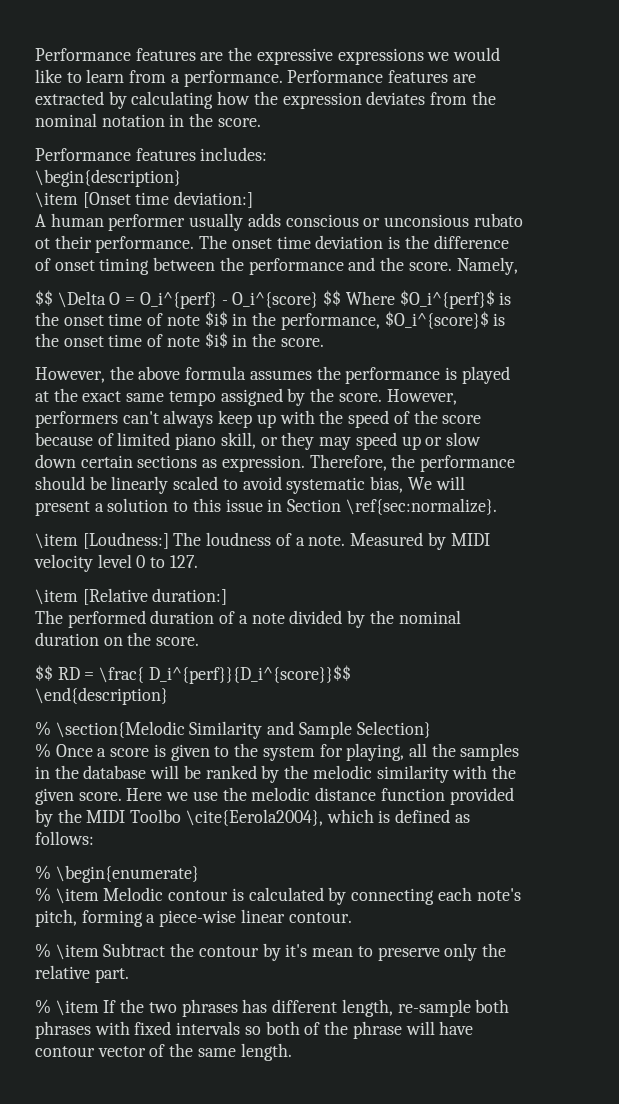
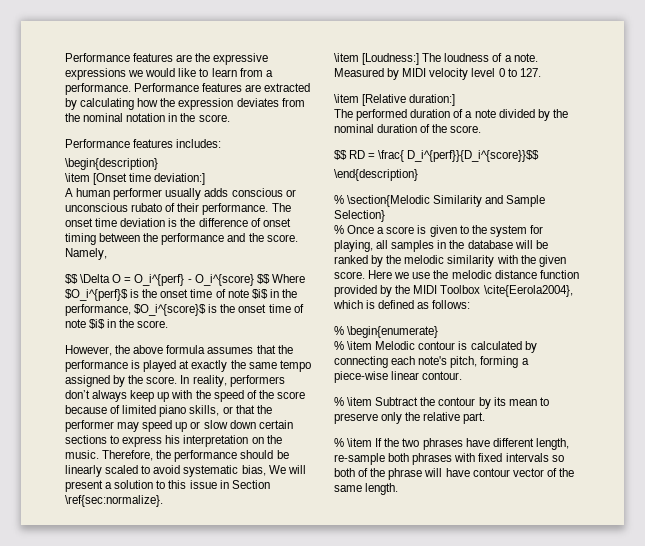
- A human performer usually adds conscious or unconsious rubato ot their performance.
+ A human performer usually adds conscious or unconscious rubato of their performance.
- However, the above formula assumes the performance is played at the exact same tempo assigned by the score.
+ However, the above formula assumes that the performance is played at exactly the same tempo assigned by the score.
- However, performers can't always keep up with the speed of the score because of limited piano skill, or they may speed up or slow down certain sections as expression.
+ In reality, performers don’t always keep up with the speed of the score because of limited piano skills, or that the performer may speed up or slow down certain sections to express his interpretation on the music.
- The performed duration of a note divided by the nominal duration on the score.
+ The performed duration of a note divided by the nominal duration of the score.
- % Once a score is given to the system for playing, all the samples in the database will be ranked by the melodic similarity with the given score.
+ % Once a score is given to the system for playing, all samples in the database will be ranked by the melodic similarity with the given score.
- Here we use the melodic distance function provided by the MIDI Toolbo \cite{Eerola2004}, which is defined as follows:
+ Here we use the melodic distance function provided by the MIDI Toolbox \cite{Eerola2004}, which is defined as follows:
- % \item Subtract the contour by it's mean to preserve only the relative part.
+ % \item Subtract the contour by its mean to preserve only the relative part.
- % \item If the two phrases has different length, re-sample both phrases with fixed intervals so both of the phrase will have contour vector of the same length.
+ % \item If the two phrases have different length, re-sample both phrases with fixed intervals so both of the phrase will have contour vector of the same length.

